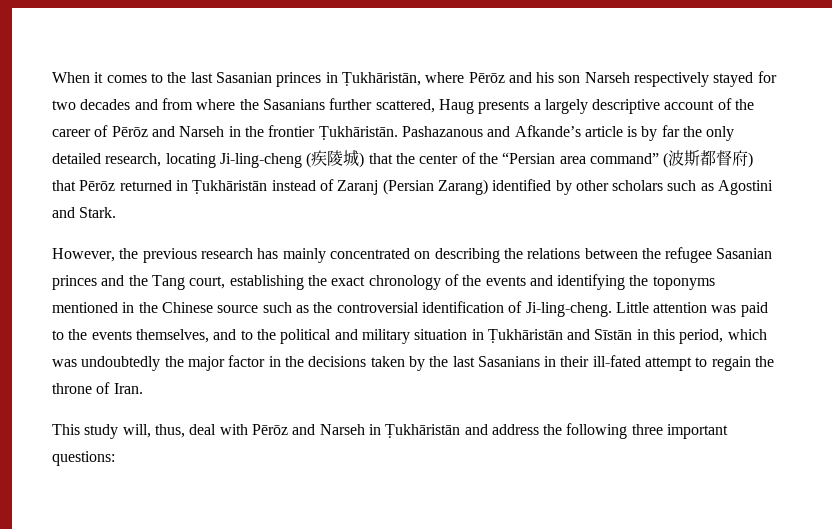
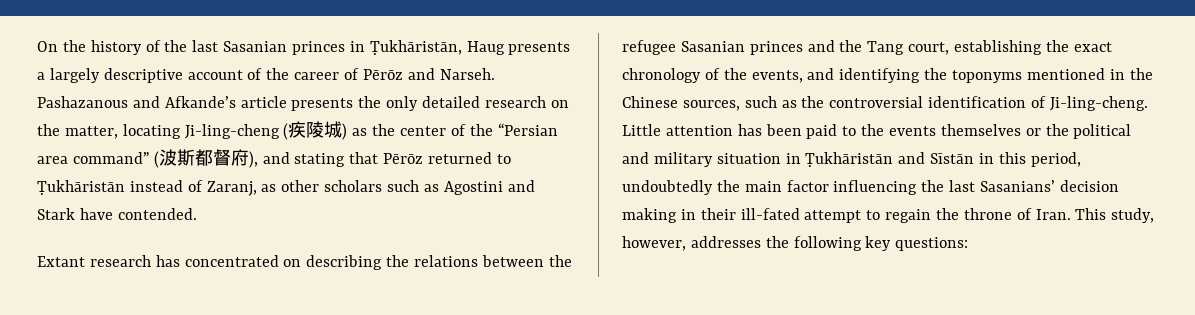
- When it comes to the last Sasanian princes in Ṭukhāristān, where Pērōz and his son Narseh respectively stayed for two decades and from where the Sasanians further scattered, Haug presents a largely descriptive account of the career of Pērōz and Narseh in the frontier Ṭukhāristān. Pashazanous and Afkande’s article is by far the only detailed research, locating Ji-ling-cheng (疾陵城) that the center of the “Persian area command” (波斯都督府) that Pērōz returned in Ṭukhāristān instead of Zaranj (Persian Zarang) identified by other scholars such as Agostini and Stark.
- However, the previous research has mainly concentrated on describing the relations between the refugee Sasanian princes and the Tang court, establishing the exact chronology of the events and identifying the toponyms mentioned in the Chinese source such as the controversial identification of Ji-ling-cheng.
+ On the history of the last Sasanian princes in Ṭukhāristān, Haug presents a largely descriptive account of the career of Pērōz and Narseh. Pashazanous and Afkande’s article presents the only detailed research on the matter, locating Ji-ling-cheng (疾陵城) as the center of the “Persian area command” (波斯都督府), and stating that Pērōz returned to Ṭukhāristān instead of Zaranj, as other scholars such as Agostini and Stark have contended.
+ Extant research has concentrated on describing the relations between the refugee Sasanian princes and the Tang court, establishing the exact chronology of the events, and identifying the toponyms mentioned in the Chinese sources, such as the controversial identification of Ji-ling-cheng.
- Little attention was paid to the events themselves, and to the political and military situation in Ṭukhāristān and Sīstān in this period, which was undoubtedly the major factor in the decisions taken by the last Sasanians in their ill-fated attempt to regain the throne of Iran.
- This study will, thus, deal with Pērōz and Narseh in Ṭukhāristān and address the following three important questions:
+ Little attention has been paid to the events themselves or the political and military situation in Ṭukhāristān and Sīstān in this period, undoubtedly the main factor influencing the last Sasanians’ decision making in their ill-fated attempt to regain the throne of Iran. This study, however, addresses the following key questions:

